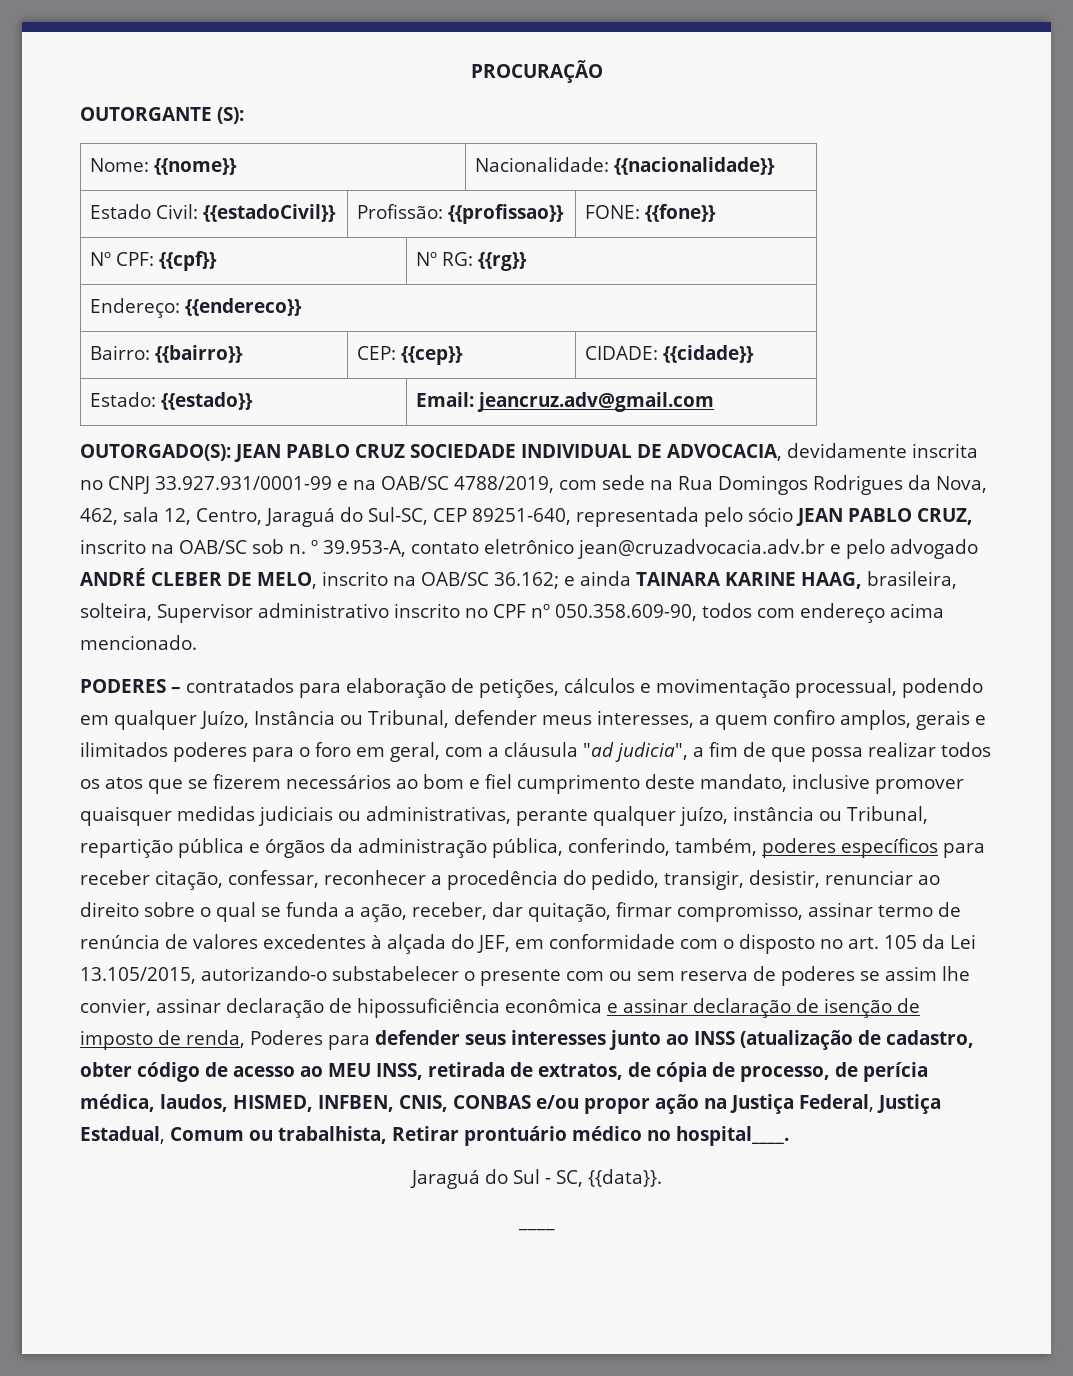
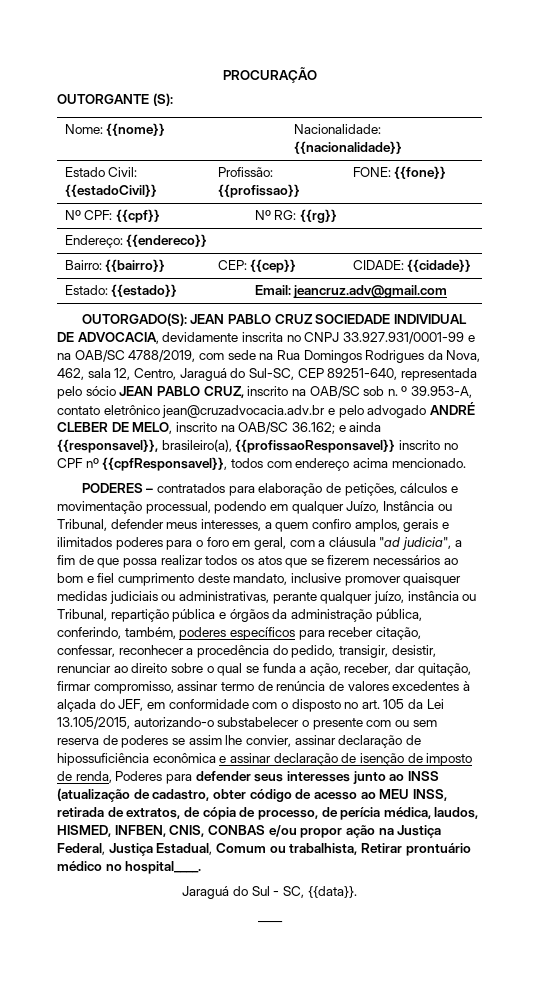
- e ainda TAINARA KARINE HAAG, brasileira, solteira, Supervisor administrativo inscrito no CPF nº 050.358.609-90, todos com endereço acima mencionado.
+ e ainda {{responsavel}}, brasileiro(a), {{profissaoResponsavel}} inscrito no CPF nº {{cpfResponsavel}}, todos com endereço acima mencionado.

